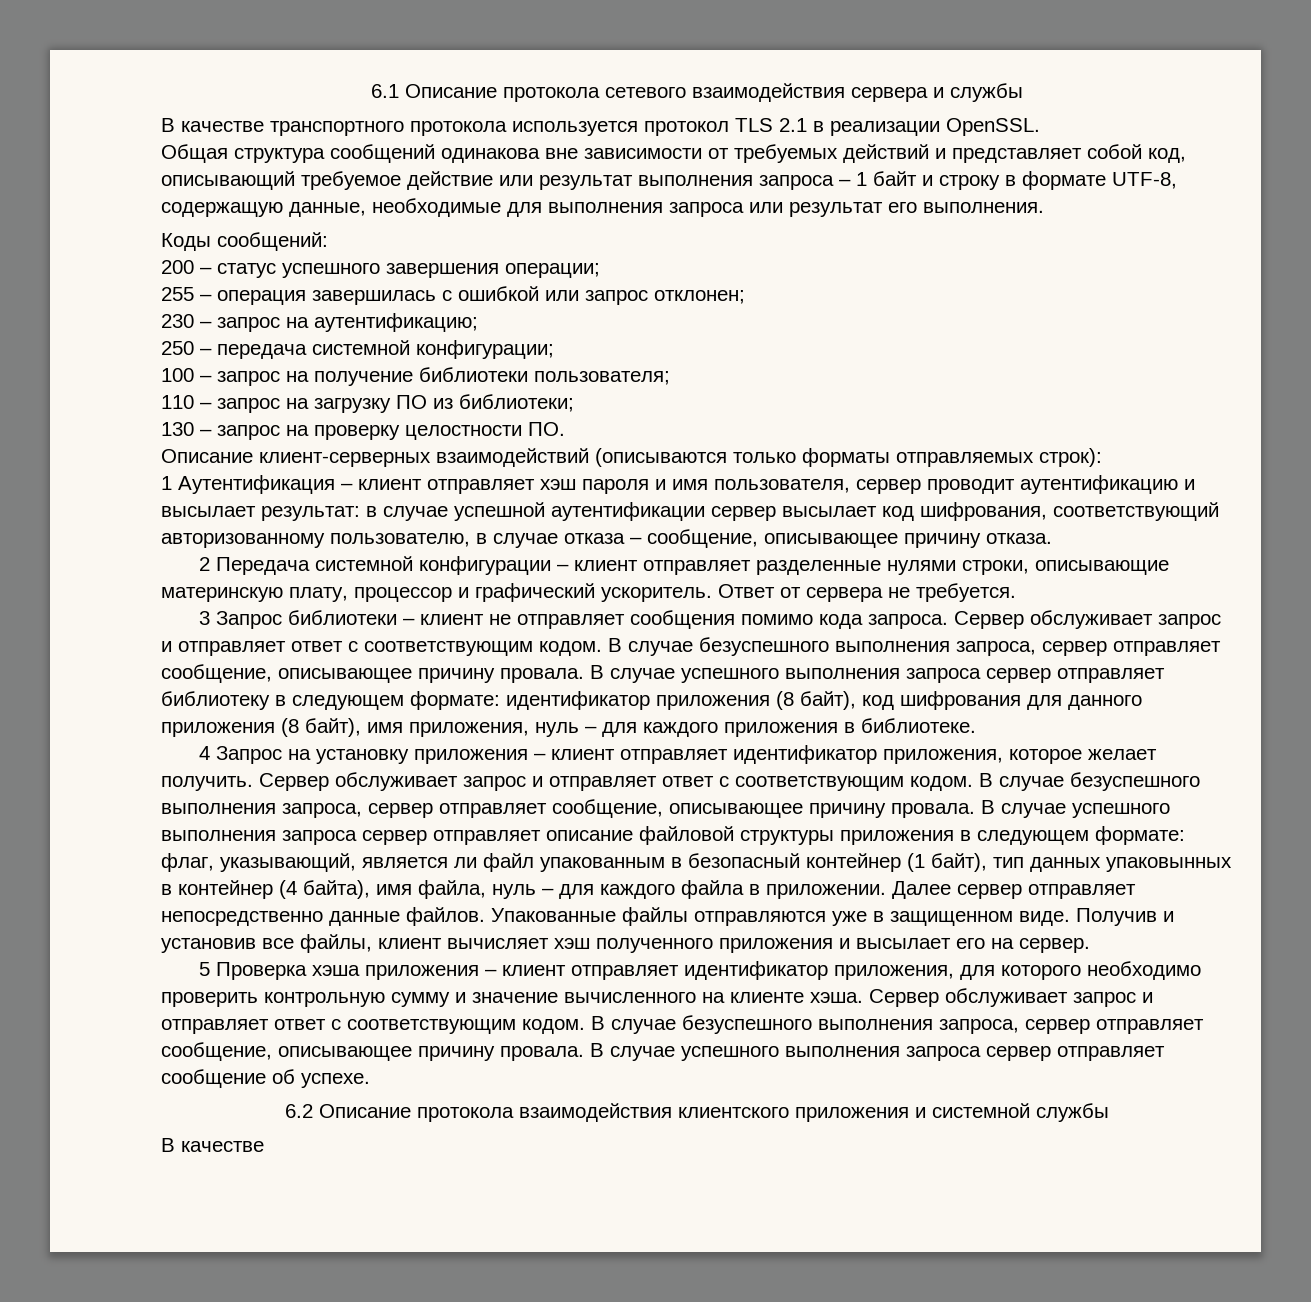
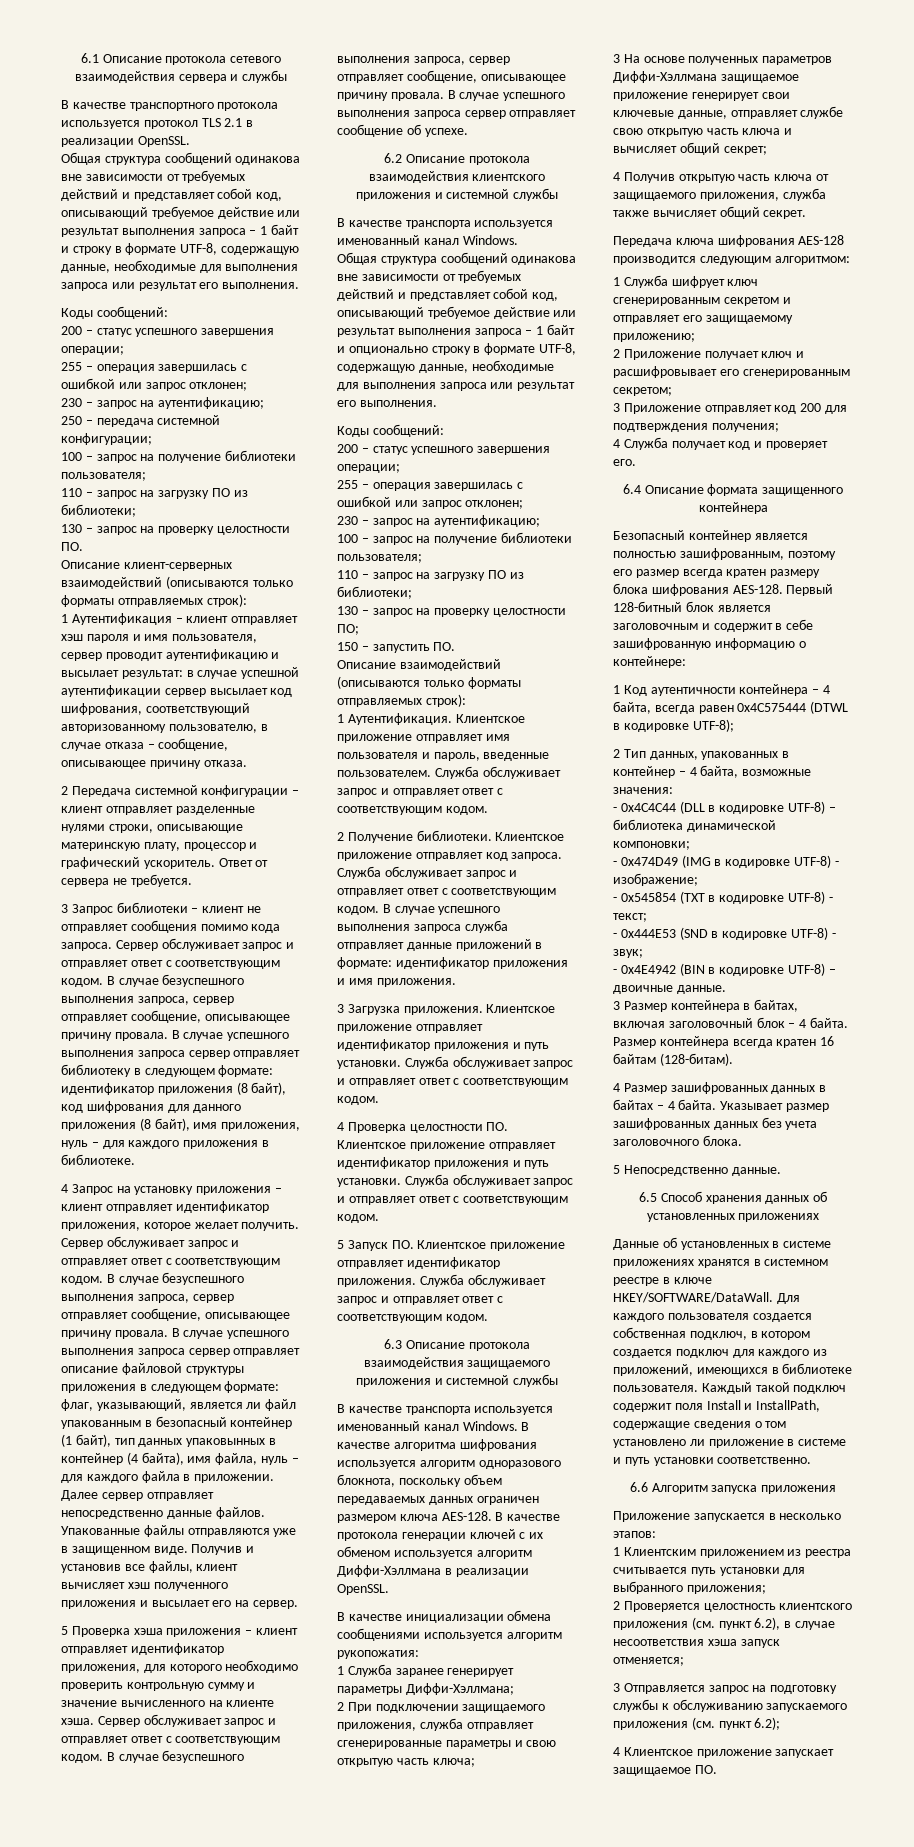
  6.2 Описание протокола взаимодействия клиентского приложения и системной службы
- В качестве
+ В качестве транспорта используется именованный канал Windows.
+ Общая структура сообщений одинакова вне зависимости от требуемых действий и представляет собой код, описывающий требуемое действие или результат выполнения запроса – 1 байт и опционально строку в формате UTF-8, содержащую данные, необходимые для выполнения запроса или результат его выполнения.
+ Коды сообщений:
+ 200 – статус успешного завершения операции;
+ 255 – операция завершилась с ошибкой или запрос отклонен;
+ 230 – запрос на аутентификацию;
+ 100 – запрос на получение библиотеки пользователя;
+ 110 – запрос на загрузку ПО из библиотеки;
+ 130 – запрос на проверку целостности ПО;
+ 150 – запустить ПО.
+ Описание взаимодействий (описываются только форматы отправляемых строк):
+ 1 Аутентификация. Клиентское приложение отправляет имя пользователя и пароль, введенные пользователем. Служба обслуживает запрос и отправляет ответ с соответствующим кодом.
+ 2 Получение библиотеки. Клиентское приложение отправляет код запроса. Служба обслуживает запрос и отправляет ответ с соответствующим кодом. В случае успешного выполнения запроса служба отправляет данные приложений в формате: идентификатор приложения и имя приложения.
+ 3 Загрузка приложения. Клиентское приложение отправляет идентификатор приложения и путь установки. Служба обслуживает запрос и отправляет ответ с соответствующим кодом.
+ 4 Проверка целостности ПО. Клиентское приложение отправляет идентификатор приложения и путь установки. Служба обслуживает запрос и отправляет ответ с соответствующим кодом.
+ 5 Запуск ПО. Клиентское приложение отправляет идентификатор приложения. Служба обслуживает запрос и отправляет ответ с соответствующим кодом.
+ 6.3 Описание протокола взаимодействия защищаемого приложения и системной службы
+ В качестве транспорта используется именованный канал Windows. В качестве алгоритма шифрования используется алгоритм одноразового блокнота, поскольку объем передаваемых данных ограничен размером ключа AES-128. В качестве протокола генерации ключей с их обменом используется алгоритм Диффи-Хэллмана в реализации OpenSSL.
+ В качестве инициализации обмена сообщениями используется алгоритм рукопожатия:
+ 1 Служба заранее генерирует параметры Диффи-Хэллмана;
+ 2 При подключении защищаемого приложения, служба отправляет сгенерированные параметры и свою открытую часть ключа;
+ 3 На основе полученных параметров Диффи-Хэллмана защищаемое приложение генерирует свои ключевые данные, отправляет службе свою открытую часть ключа и вычисляет общий секрет;
+ 4 Получив открытую часть ключа от защищаемого приложения, служба также вычисляет общий секрет.
+ Передача ключа шифрования AES-128 производится следующим алгоритмом:
+ 1 Служба шифрует ключ сгенерированным секретом и отправляет его защищаемому приложению;
+ 2 Приложение получает ключ и расшифровывает его сгенерированным секретом;
+ 3 Приложение отправляет код 200 для подтверждения получения;
+ 4 Служба получает код и проверяет его.
+ 6.4 Описание формата защищенного контейнера
+ Безопасный контейнер является полностью зашифрованным, поэтому его размер всегда кратен размеру блока шифрования AES-128. Первый 128-битный блок является заголовочным и содержит в себе зашифрованную информацию о контейнере:
+ 1 Код аутентичности контейнера – 4 байта, всегда равен 0x4C575444 (DTWL в кодировке UTF-8);
+ 2 Тип данных, упакованных в контейнер – 4 байта, возможные значения:
+ - 0x4C4C44 (DLL в кодировке UTF-8) – библиотека динамической компоновки;
+ - 0x474D49 (IMG в кодировке UTF-8) - изображение;
+ - 0x545854 (TXT в кодировке UTF-8) - текст;
+ - 0x444E53 (SND в кодировке UTF-8) - звук;
+ - 0x4E4942 (BIN в кодировке UTF-8) – двоичные данные.
+ 3 Размер контейнера в байтах, включая заголовочный блок – 4 байта. Размер контейнера всегда кратен 16 байтам (128-битам).
+ 4 Размер зашифрованных данных в байтах – 4 байта. Указывает размер зашифрованных данных без учета заголовочного блока.
+ 5 Непосредственно данные.
+ 6.5 Способ хранения данных об установленных приложениях
+ Данные об установленных в системе приложениях хранятся в системном реестре в ключе HKEY/SOFTWARE/DataWall. Для каждого пользователя создается собственная подключ, в котором создается подключ для каждого из приложений, имеющихся в библиотеке пользователя. Каждый такой подключ содержит поля Install и InstallPath, содержащие сведения о том установлено ли приложение в системе и путь установки соответственно.
+ 6.6 Алгоритм запуска приложения
+ Приложение запускается в несколько этапов:
+ 1 Клиентским приложением из реестра считывается путь установки для выбранного приложения;
+ 2 Проверяется целостность клиентского приложения (см. пункт 6.2), в случае несоответствия хэша запуск отменяется;
+ 3 Отправляется запрос на подготовку службы к обслуживанию запускаемого приложения (см. пункт 6.2);
+ 4 Клиентское приложение запускает защищаемое ПО.

